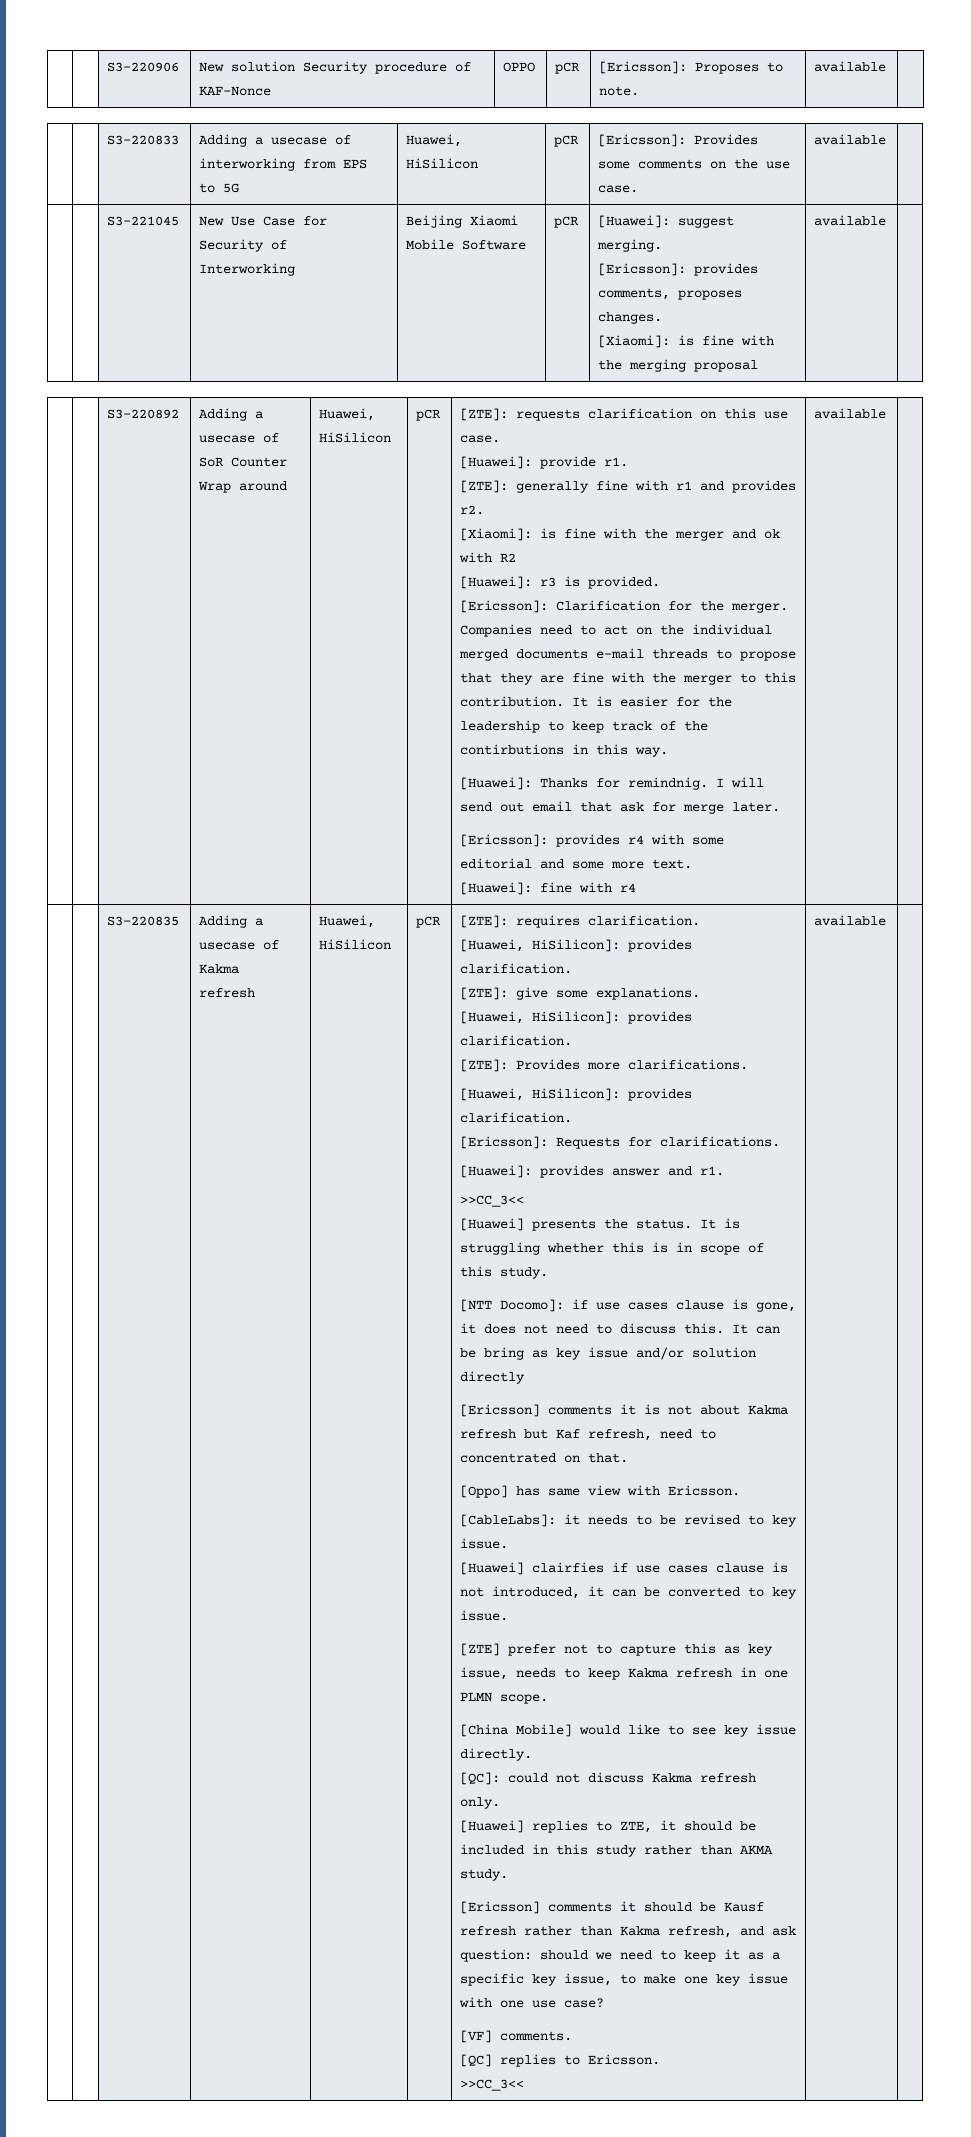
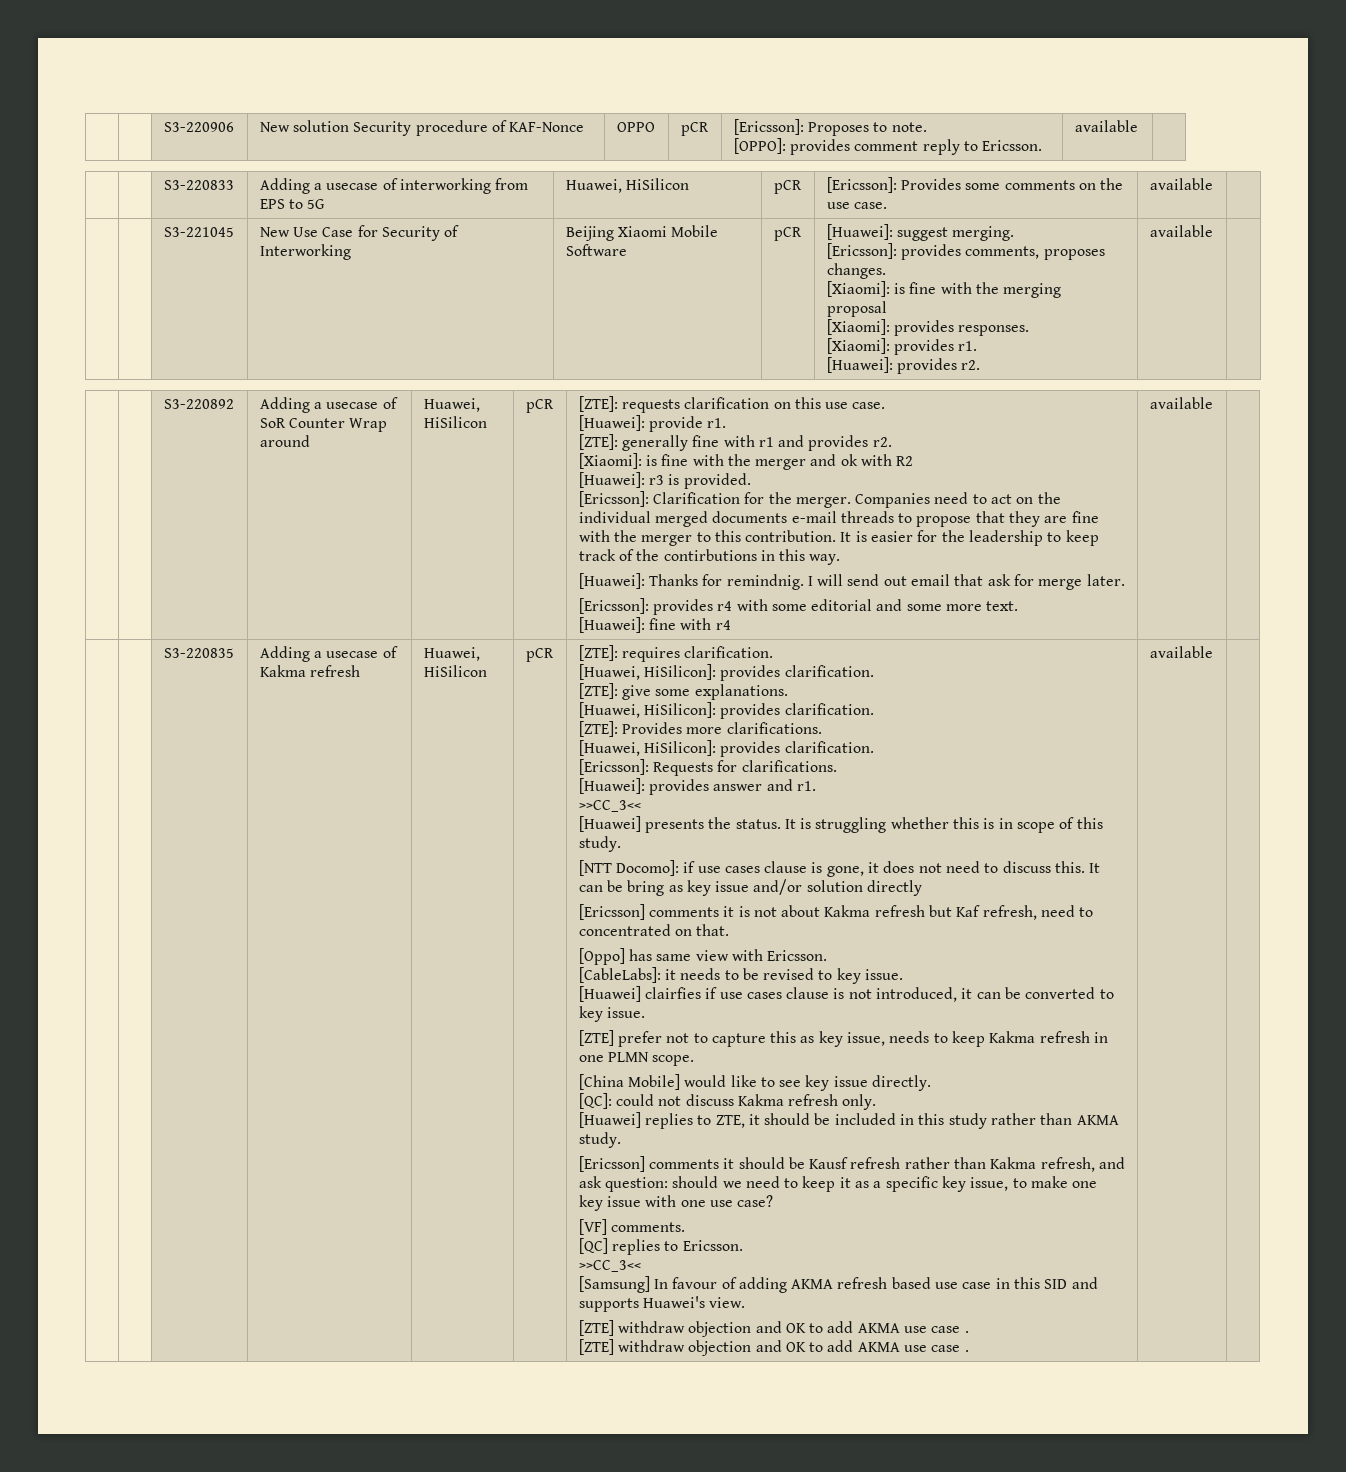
- | | S3-220906 | New solution Security procedure of KAF-Nonce | OPPO | pCR | [Ericsson]: Proposes to note. | available |
+ | | S3-220906 | New solution Security procedure of KAF-Nonce | OPPO | pCR | [Ericsson]: Proposes to note.
+ [OPPO]: provides comment reply to Ericsson. | available |
  | | S3-221045 | New Use Case for Security of Interworking | Beijing Xiaomi Mobile Software | pCR | [Huawei]: suggest merging.
  [Ericsson]: provides comments, proposes changes.
- [Xiaomi]: is fine with the merging proposal | available |
+ [Xiaomi]: is fine with the merging proposal
+ [Xiaomi]: provides responses.
+ [Xiaomi]: provides r1.
+ [Huawei]: provides r2. | available |
+ [Samsung] In favour of adding AKMA refresh based use case in this SID and supports Huawei's view.
+ [ZTE] withdraw objection and OK to add AKMA use case .
+ [ZTE] withdraw objection and OK to add AKMA use case .

